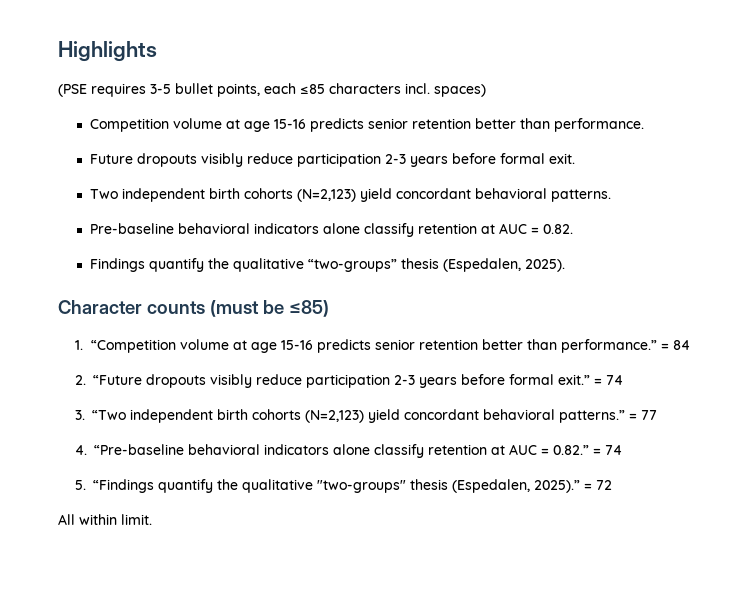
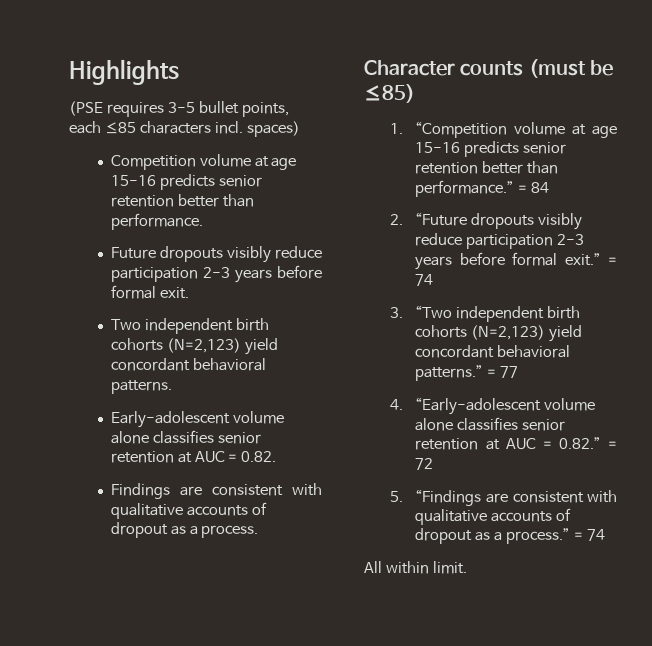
- Pre-baseline behavioral indicators alone classify retention at AUC = 0.82.
+ Early-adolescent volume alone classifies senior retention at AUC = 0.82.
- Findings quantify the qualitative “two-groups” thesis (Espedalen, 2025).
+ Findings are consistent with qualitative accounts of dropout as a process.
- 4. “Pre-baseline behavioral indicators alone classify retention at AUC = 0.82.” = 74
+ 4. “Early-adolescent volume alone classifies senior retention at AUC = 0.82.” = 72
- 5. “Findings quantify the qualitative "two-groups" thesis (Espedalen, 2025).” = 72
+ 5. “Findings are consistent with qualitative accounts of dropout as a process.” = 74

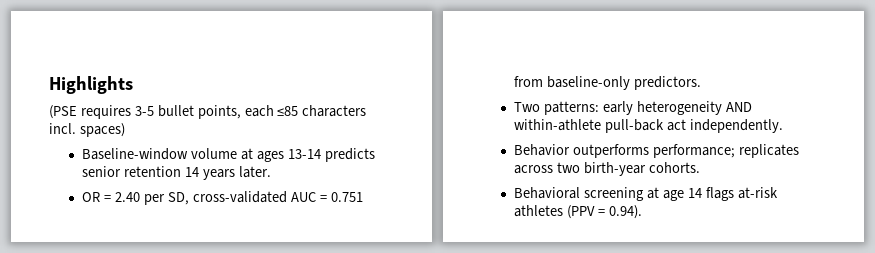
- Competition volume at age 15-16 predicts senior retention better than performance.
- Future dropouts visibly reduce participation 2-3 years before formal exit.
- Two independent birth cohorts (N=2,123) yield concordant behavioral patterns.
- Early-adolescent volume alone classifies senior retention at AUC = 0.82.
- Findings are consistent with qualitative accounts of dropout as a process.
- Character counts (must be ≤85)
- 1. “Competition volume at age 15-16 predicts senior retention better than performance.” = 84
- 2. “Future dropouts visibly reduce participation 2-3 years before formal exit.” = 74
- 3. “Two independent birth cohorts (N=2,123) yield concordant behavioral patterns.” = 77
- 4. “Early-adolescent volume alone classifies senior retention at AUC = 0.82.” = 72
- 5. “Findings are consistent with qualitative accounts of dropout as a process.” = 74
- All within limit.
+ Baseline-window volume at ages 13-14 predicts senior retention 14 years later.
+ OR = 2.40 per SD, cross-validated AUC = 0.751 from baseline-only predictors.
+ Two patterns: early heterogeneity AND within-athlete pull-back act independently.
+ Behavior outperforms performance; replicates across two birth-year cohorts.
+ Behavioral screening at age 14 flags at-risk athletes (PPV = 0.94).

